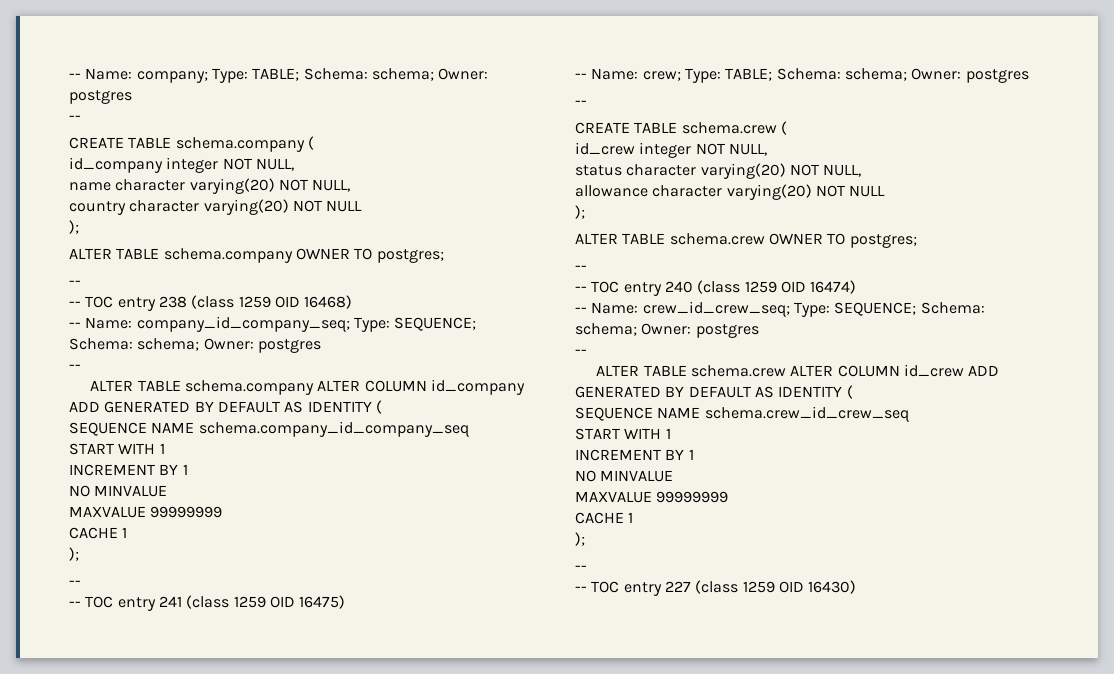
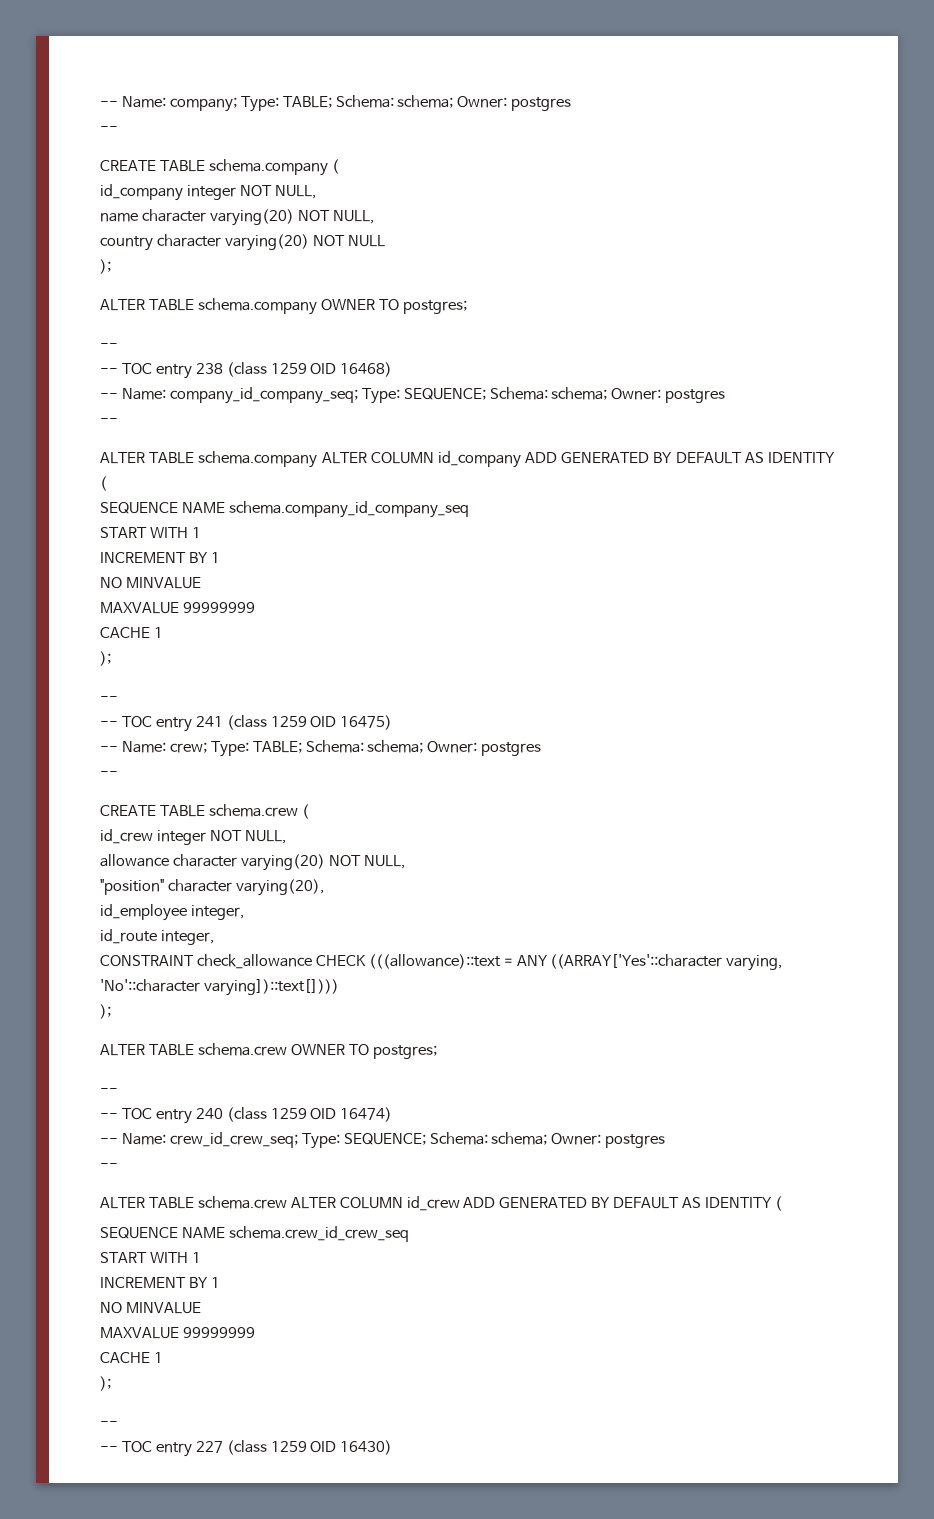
- status character varying(20) NOT NULL,
- allowance character varying(20) NOT NULL
+ allowance character varying(20) NOT NULL,
+ "position" character varying(20),
+ id_employee integer,
+ id_route integer,
+ CONSTRAINT check_allowance CHECK (((allowance)::text = ANY ((ARRAY['Yes'::character varying, 'No'::character varying])::text[])))

